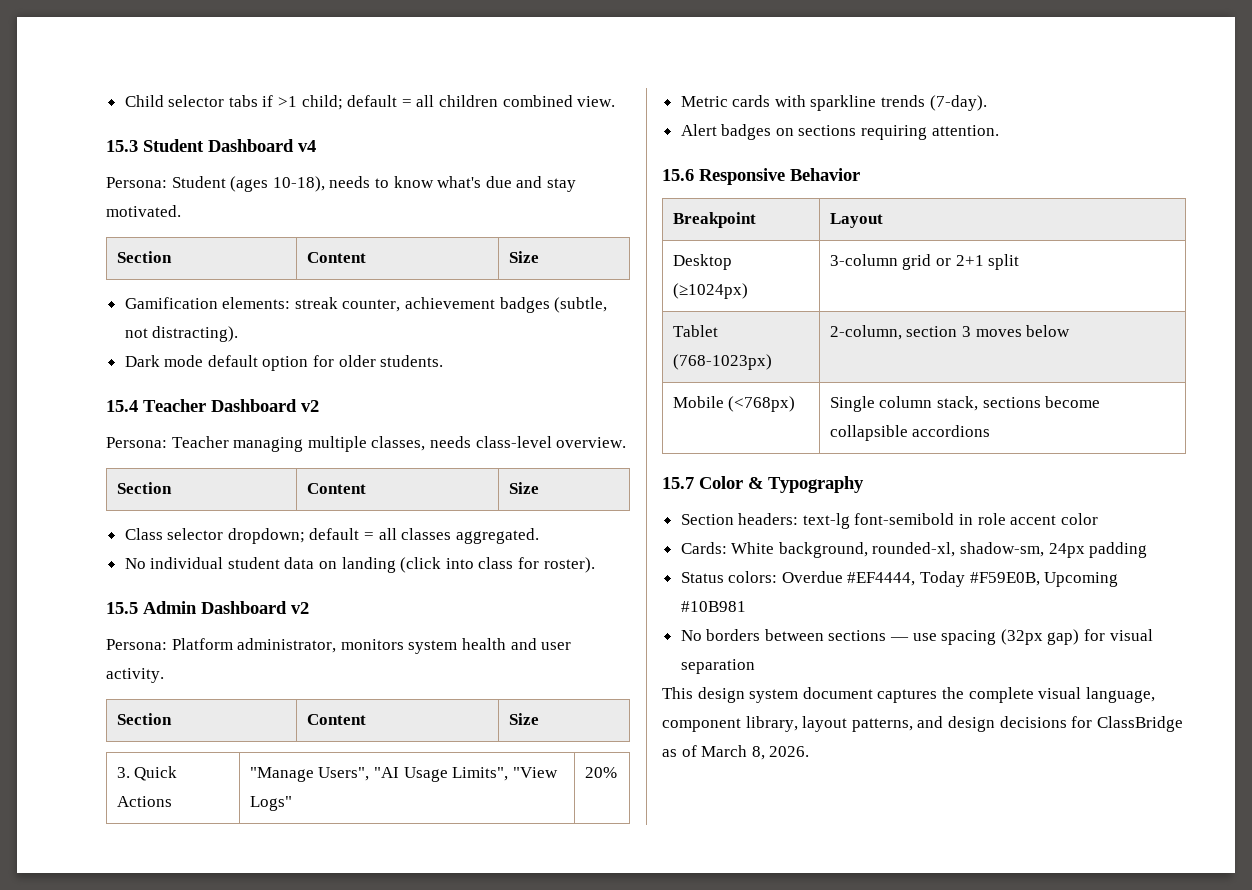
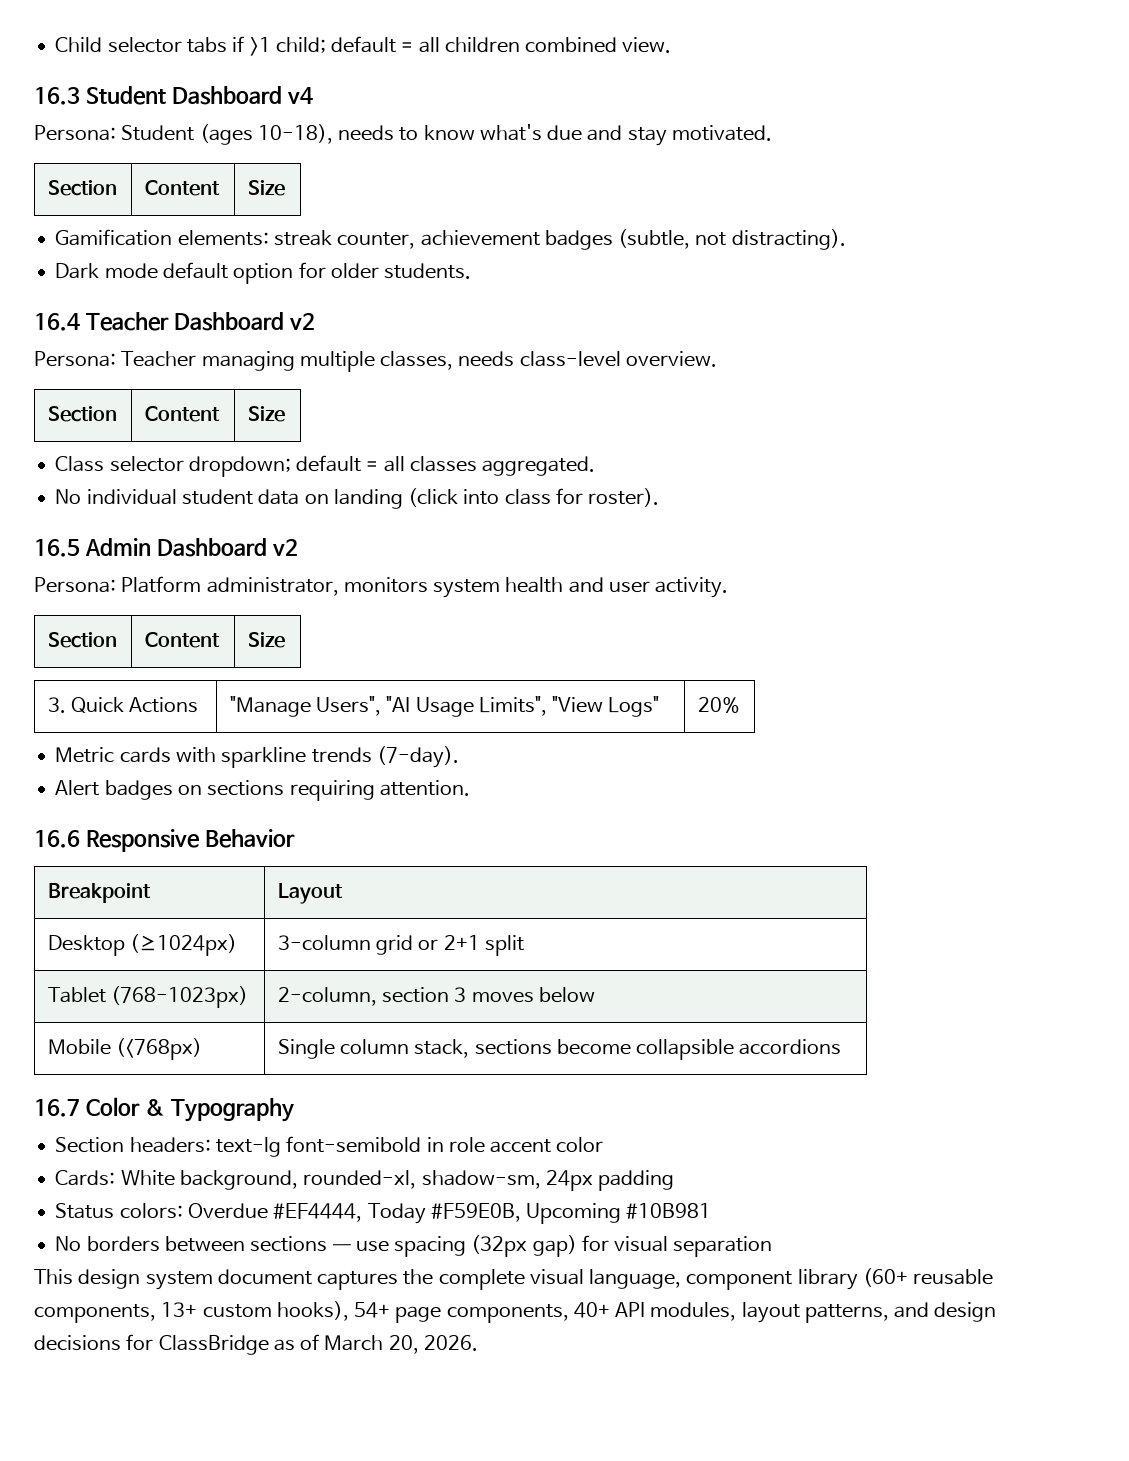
- 15.3 Student Dashboard v4
+ 16.3 Student Dashboard v4
- 15.4 Teacher Dashboard v2
+ 16.4 Teacher Dashboard v2
- 15.5 Admin Dashboard v2
+ 16.5 Admin Dashboard v2
- 15.6 Responsive Behavior
+ 16.6 Responsive Behavior
- 15.7 Color & Typography
+ 16.7 Color & Typography
- This design system document captures the complete visual language, component library, layout patterns, and design decisions for ClassBridge as of March 8, 2026.
+ This design system document captures the complete visual language, component library (60+ reusable components, 13+ custom hooks), 54+ page components, 40+ API modules, layout patterns, and design decisions for ClassBridge as of March 20, 2026.

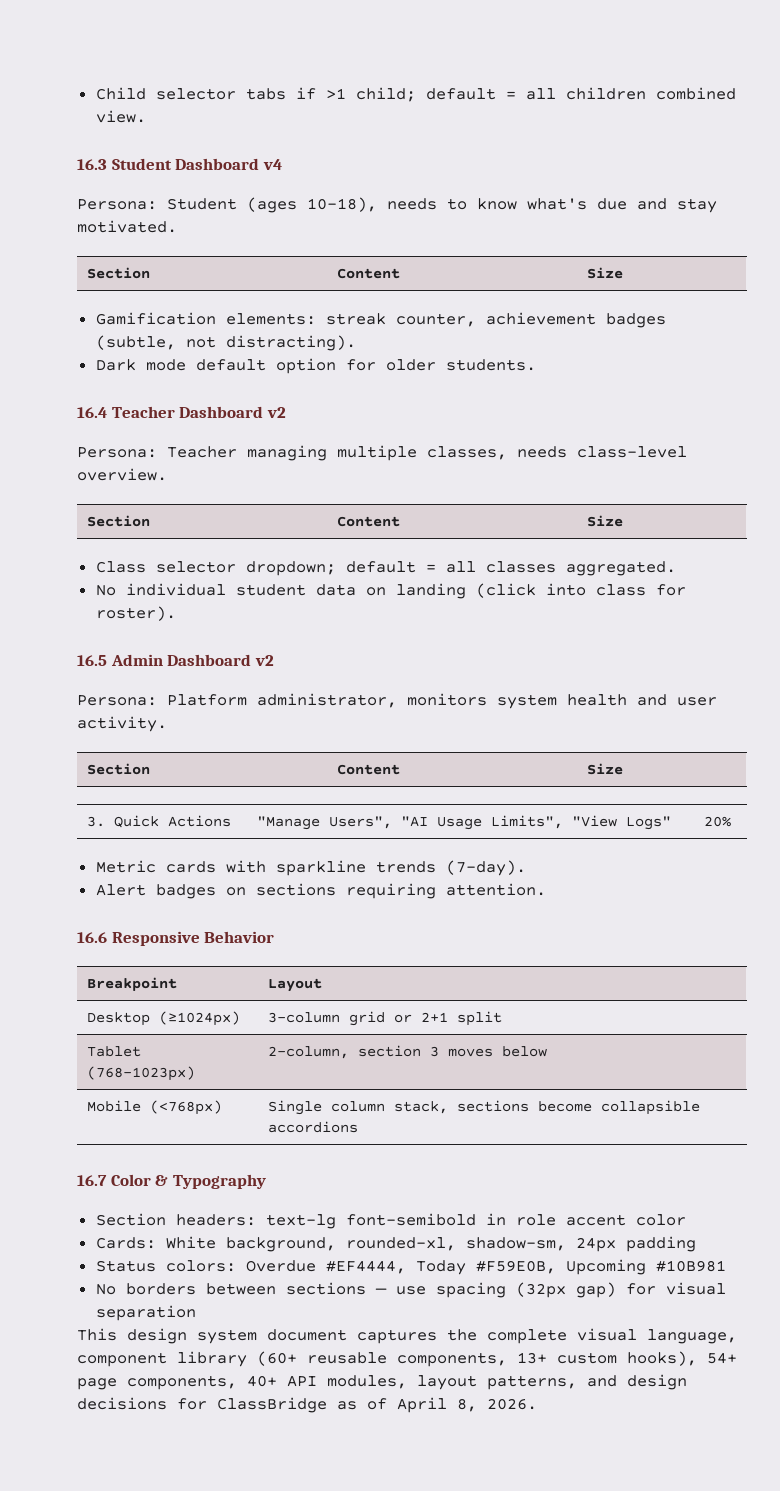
- This design system document captures the complete visual language, component library (60+ reusable components, 13+ custom hooks), 54+ page components, 40+ API modules, layout patterns, and design decisions for ClassBridge as of March 20, 2026.
+ This design system document captures the complete visual language, component library (60+ reusable components, 13+ custom hooks), 54+ page components, 40+ API modules, layout patterns, and design decisions for ClassBridge as of April 8, 2026.

